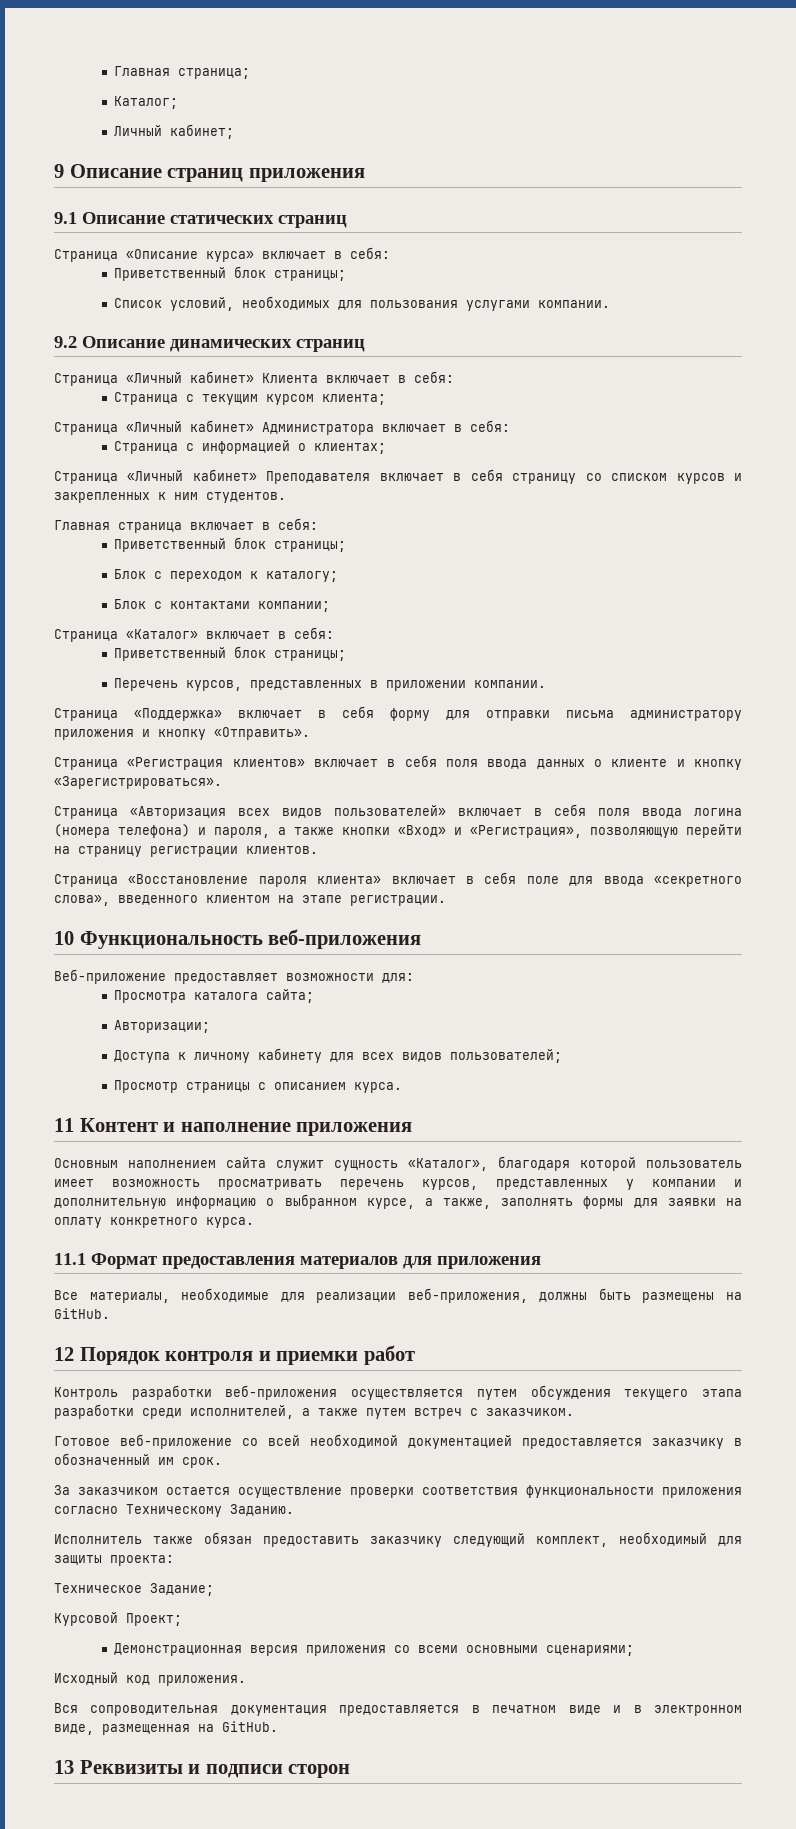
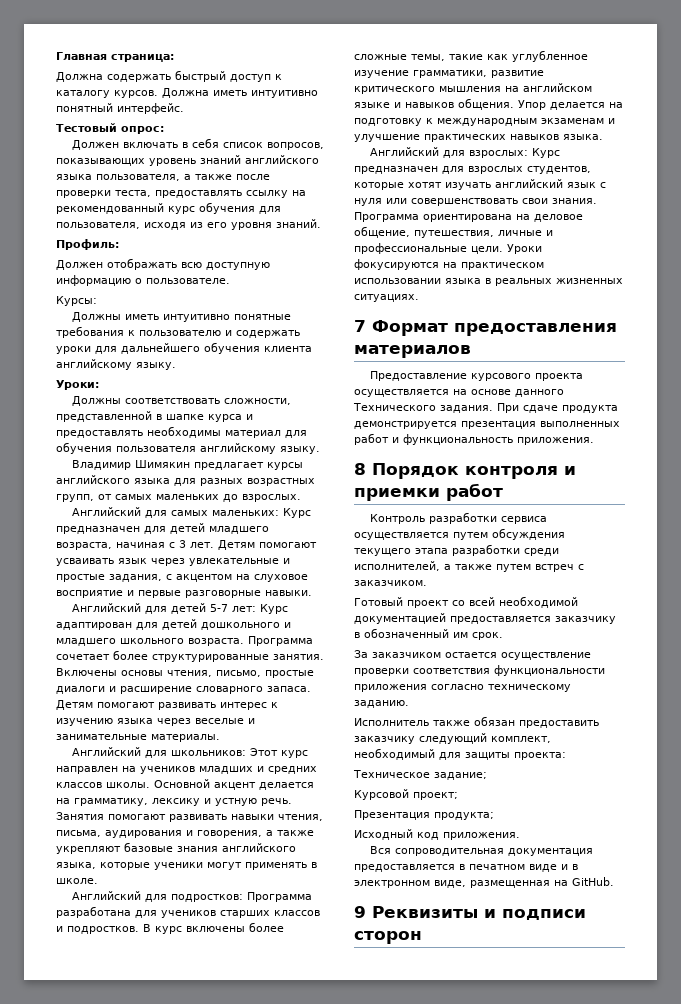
- Главная страница;
- Каталог;
- Личный кабинет;
- 9 Описание страниц приложения
- 9.1 Описание статических страниц
- Страница «Описание курса» включает в себя:
- Приветственный блок страницы;
- Список условий, необходимых для пользования услугами компании.
- 9.2 Описание динамических страниц
- Страница «Личный кабинет» Клиента включает в себя:
- Страница с текущим курсом клиента;
- Страница «Личный кабинет» Администратора включает в себя:
- Страница с информацией о клиентах;
- Страница «Личный кабинет» Преподавателя включает в себя страницу со списком курсов и закрепленных к ним студентов.
- Главная страница включает в себя:
- Приветственный блок страницы;
- Блок с переходом к каталогу;
- Блок с контактами компании;
- Страница «Каталог» включает в себя:
- Приветственный блок страницы;
- Перечень курсов, представленных в приложении компании.
- Страница «Поддержка» включает в себя форму для отправки письма администратору приложения и кнопку «Отправить».
- Страница «Регистрация клиентов» включает в себя поля ввода данных о клиенте и кнопку «Зарегистрироваться».
- Страница «Авторизация всех видов пользователей» включает в себя поля ввода логина (номера телефона) и пароля, а также кнопки «Вход» и «Регистрация», позволяющую перейти на страницу регистрации клиентов.
- Страница «Восстановление пароля клиента» включает в себя поле для ввода «секретного слова», введенного клиентом на этапе регистрации.
- 10 Функциональность веб-приложения
- Веб-приложение предоставляет возможности для:
- Просмотра каталога сайта;
- Авторизации;
- Доступа к личному кабинету для всех видов пользователей;
- Просмотр страницы с описанием курса.
- 11 Контент и наполнение приложения
- Основным наполнением сайта служит сущность «Каталог», благодаря которой пользователь имеет возможность просматривать перечень курсов, представленных у компании и дополнительную информацию о выбранном курсе, а также, заполнять формы для заявки на оплату конкретного курса.
- 11.1 Формат предоставления материалов для приложения
- Все материалы, необходимые для реализации веб-приложения, должны быть размещены на GitHub.
- 12 Порядок контроля и приемки работ
+ Главная страница:
+ Должна содержать быстрый доступ к каталогу курсов. Должна иметь интуитивно понятный интерфейс.
+ Тестовый опрос:
+ Должен включать в себя список вопросов, показывающих уровень знаний английского языка пользователя, а также после проверки теста, предоставлять ссылку на рекомендованный курс обучения для пользователя, исходя из его уровня знаний.
+ Профиль:
+ Должен отображать всю доступную информацию о пользователе.
+ Курсы:
+ Должны иметь интуитивно понятные требования к пользователю и содержать уроки для дальнейшего обучения клиента английскому языку.
+ Уроки:
+ Должны соответствовать сложности, представленной в шапке курса и предоставлять необходимы материал для обучения пользователя английскому языку.
+ Владимир Шимякин предлагает курсы английского языка для разных возрастных групп, от самых маленьких до взрослых.
+ Английский для самых маленьких: Курс предназначен для детей младшего возраста, начиная с 3 лет. Детям помогают усваивать язык через увлекательные и простые задания, с акцентом на слуховое восприятие и первые разговорные навыки.
+ Английский для детей 5-7 лет: Курс адаптирован для детей дошкольного и младшего школьного возраста. Программа сочетает более структурированные занятия. Включены основы чтения, письмо, простые диалоги и расширение словарного запаса. Детям помогают развивать интерес к изучению языка через веселые и занимательные материалы.
+ Английский для школьников: Этот курс направлен на учеников младших и средних классов школы. Основной акцент делается на грамматику, лексику и устную речь. Занятия помогают развивать навыки чтения, письма, аудирования и говорения, а также укрепляют базовые знания английского языка, которые ученики могут применять в школе.
+ Английский для подростков: Программа разработана для учеников старших классов и подростков. В курс включены более сложные темы, такие как углубленное изучение грамматики, развитие критического мышления на английском языке и навыков общения. Упор делается на подготовку к международным экзаменам и улучшение практических навыков языка.
+ Английский для взрослых: Курс предназначен для взрослых студентов, которые хотят изучать английский язык с нуля или совершенствовать свои знания. Программа ориентирована на деловое общение, путешествия, личные и профессиональные цели. Уроки фокусируются на практическом использовании языка в реальных жизненных ситуациях.
+ 7 Формат предоставления материалов
+ Предоставление курсового проекта осуществляется на основе данного Технического задания. При сдаче продукта демонстрируется презентация выполненных работ и функциональность приложения.
+ 8 Порядок контроля и приемки работ
- Контроль разработки веб-приложения осуществляется путем обсуждения текущего этапа разработки среди исполнителей, а также путем встреч с заказчиком.
+ Контроль разработки сервиса осуществляется путем обсуждения текущего этапа разработки среди исполнителей, а также путем встреч с заказчиком.
- Готовое веб-приложение со всей необходимой документацией предоставляется заказчику в обозначенный им срок.
+ Готовый проект со всей необходимой документацией предоставляется заказчику в обозначенный им срок.
- За заказчиком остается осуществление проверки соответствия функциональности приложения согласно Техническому Заданию.
+ За заказчиком остается осуществление проверки соответствия функциональности приложения согласно техническому заданию.
- Техническое Задание;
+ Техническое задание;
- Курсовой Проект;
- Демонстрационная версия приложения со всеми основными сценариями;
+ Курсовой проект;
+ Презентация продукта;
- 13 Реквизиты и подписи сторон
+ 9 Реквизиты и подписи сторон

